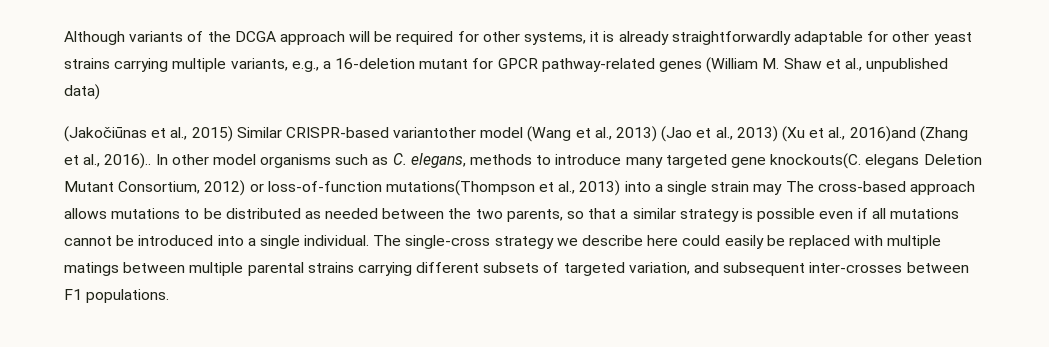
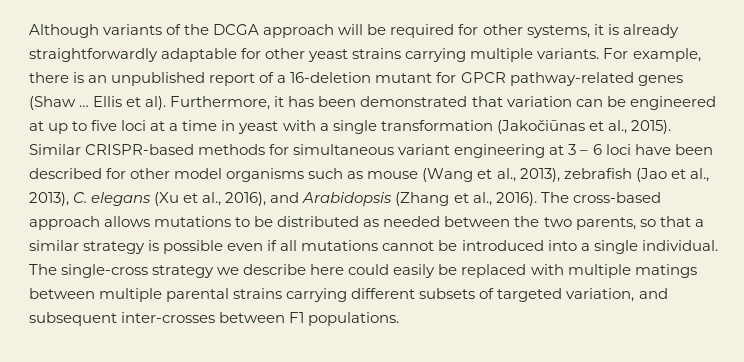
- Although variants of the DCGA approach will be required for other systems, it is already straightforwardly adaptable for other yeast strains carrying multiple variants, e.g., a 16-deletion mutant for GPCR pathway-related genes (William M. Shaw et al., unpublished data)
- (Jakočiūnas et al., 2015) Similar CRISPR-based variantother model (Wang et al., 2013) (Jao et al., 2013) (Xu et al., 2016)and (Zhang et al., 2016).. In other model organisms such as C. elegans, methods to introduce many targeted gene knockouts(C. elegans Deletion Mutant Consortium, 2012) or loss-of-function mutations(Thompson et al., 2013) into a single strain may The cross-based approach allows mutations to be distributed as needed between the two parents, so that a similar strategy is possible even if all mutations cannot be introduced into a single individual.
+ Although variants of the DCGA approach will be required for other systems, it is already straightforwardly adaptable for other yeast strains carrying multiple variants. For example, there is an unpublished report of a 16-deletion mutant for GPCR pathway-related genes (Shaw … Ellis et al). Furthermore, it has been demonstrated that variation can be engineered at up to five loci at a time in yeast with a single transformation (Jakočiūnas et al., 2015). Similar CRISPR-based methods for simultaneous variant engineering at 3 – 6 loci have been described for other model organisms such as mouse (Wang et al., 2013), zebrafish (Jao et al., 2013), C. elegans (Xu et al., 2016), and Arabidopsis (Zhang et al., 2016). The cross-based approach allows mutations to be distributed as needed between the two parents, so that a similar strategy is possible even if all mutations cannot be introduced into a single individual.

